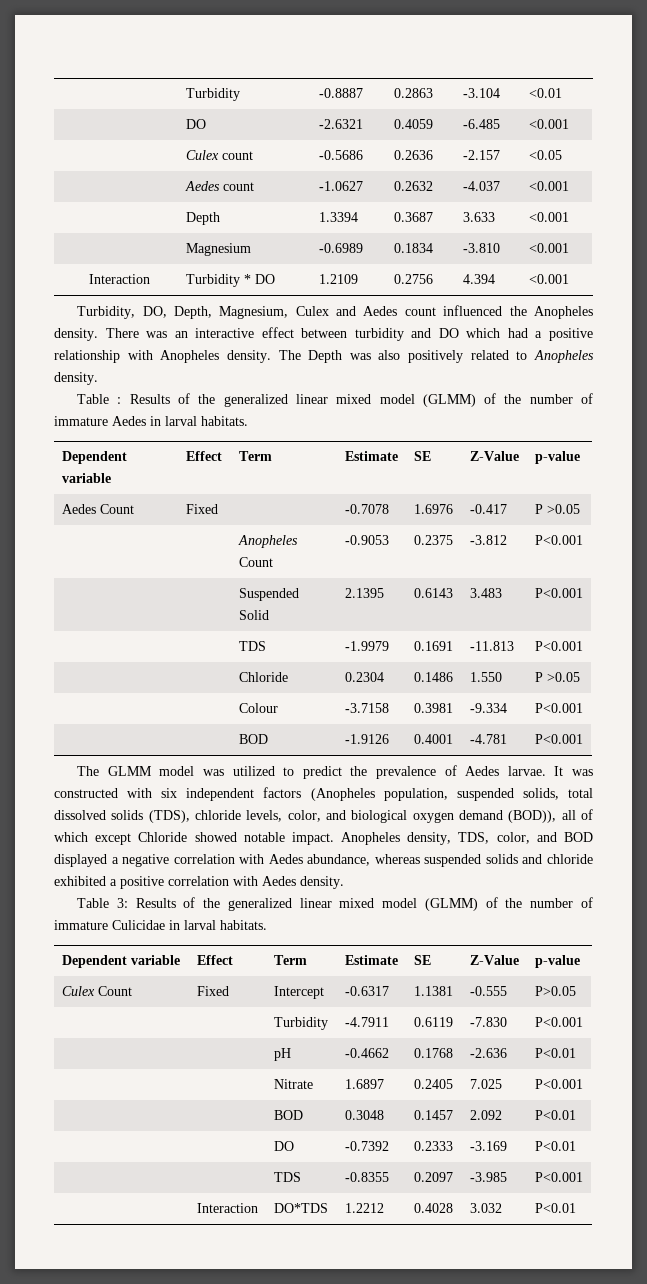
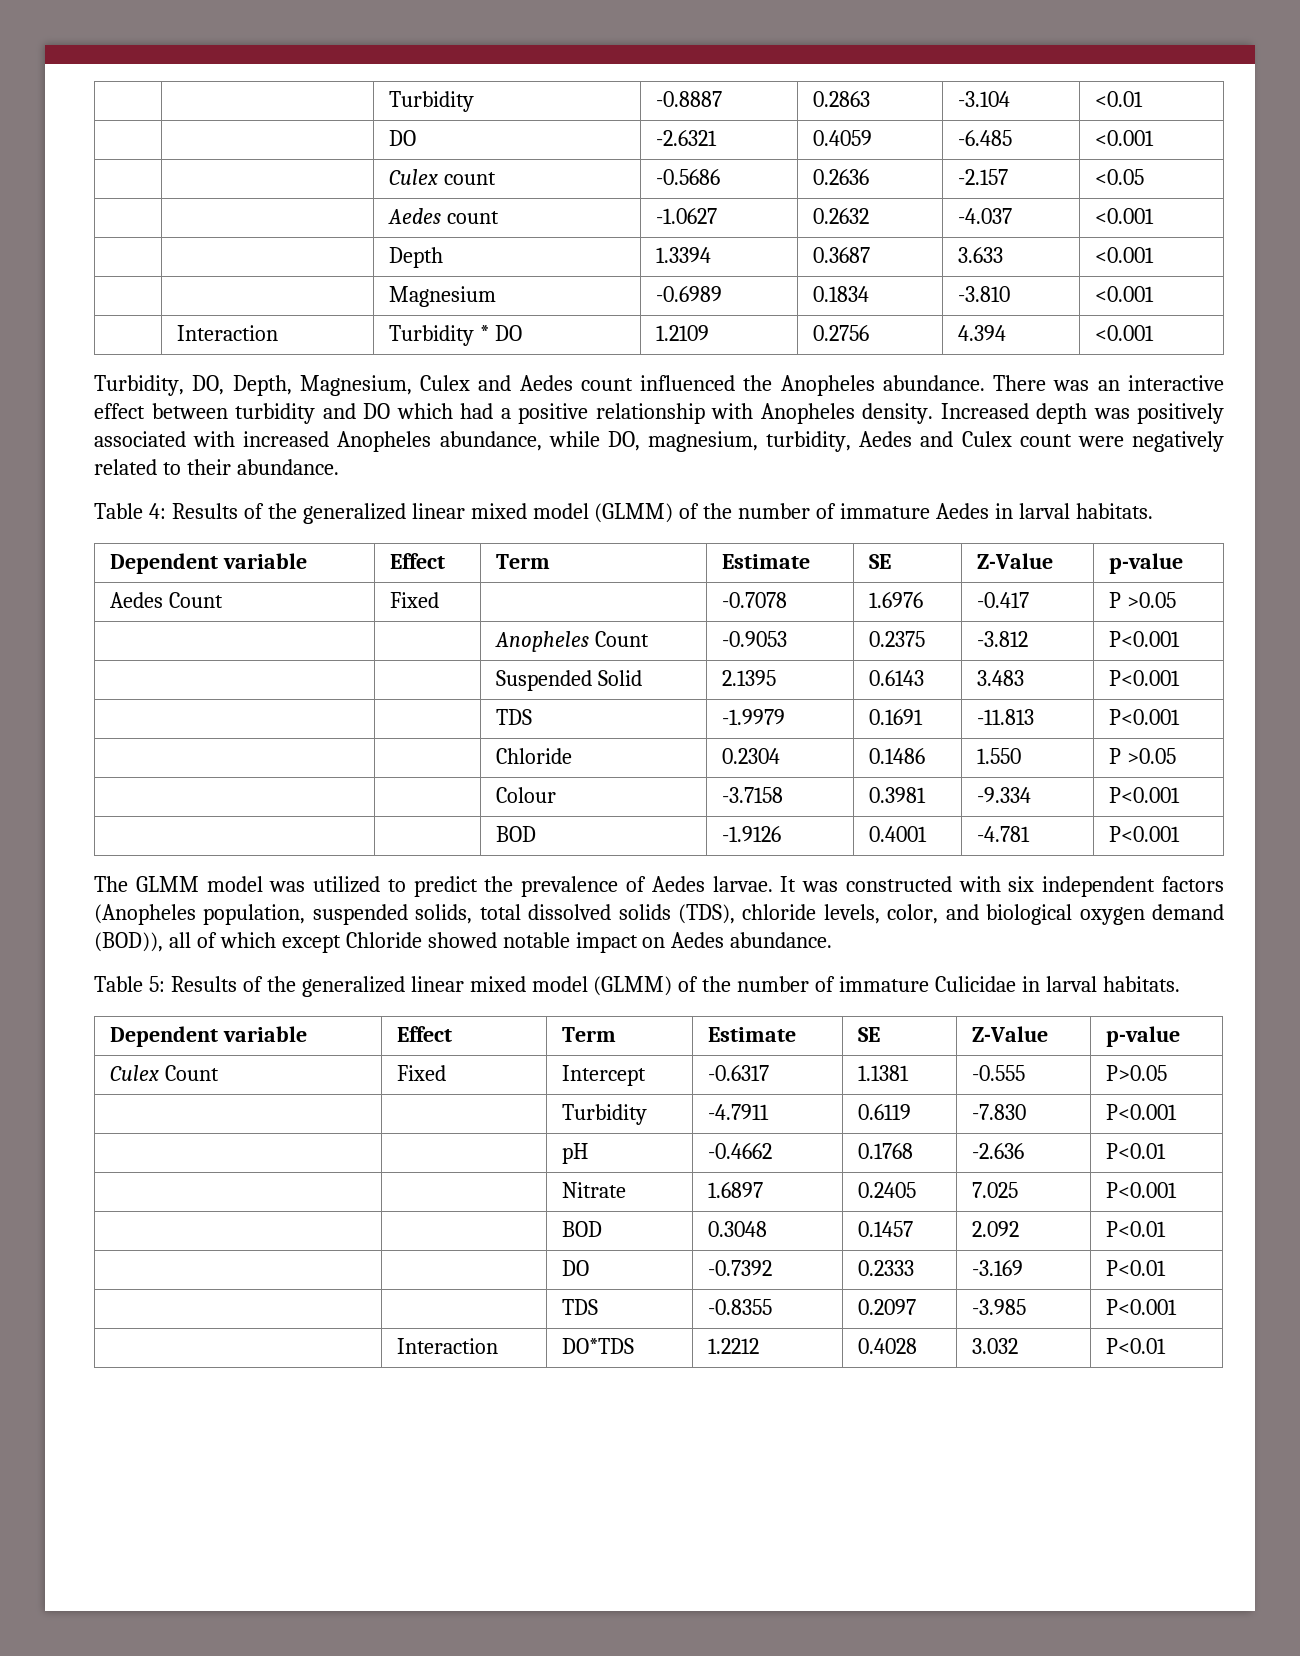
- Turbidity, DO, Depth, Magnesium, Culex and Aedes count influenced the Anopheles density.
+ Turbidity, DO, Depth, Magnesium, Culex and Aedes count influenced the Anopheles abundance.
- The Depth was also positively related to Anopheles density.
- Table : Results of the generalized linear mixed model (GLMM) of the number of immature Aedes in larval habitats.
+ Increased depth was positively associated with increased Anopheles abundance, while DO, magnesium, turbidity, Aedes and Culex count were negatively related to their abundance.
+ Table 4: Results of the generalized linear mixed model (GLMM) of the number of immature Aedes in larval habitats.
- It was constructed with six independent factors (Anopheles population, suspended solids, total dissolved solids (TDS), chloride levels, color, and biological oxygen demand (BOD)), all of which except Chloride showed notable impact. Anopheles density, TDS, color, and BOD displayed a negative correlation with Aedes abundance, whereas suspended solids and chloride exhibited a positive correlation with Aedes density.
- Table 3: Results of the generalized linear mixed model (GLMM) of the number of immature Culicidae in larval habitats.
+ It was constructed with six independent factors (Anopheles population, suspended solids, total dissolved solids (TDS), chloride levels, color, and biological oxygen demand (BOD)), all of which except Chloride showed notable impact on Aedes abundance.
+ Table 5: Results of the generalized linear mixed model (GLMM) of the number of immature Culicidae in larval habitats.

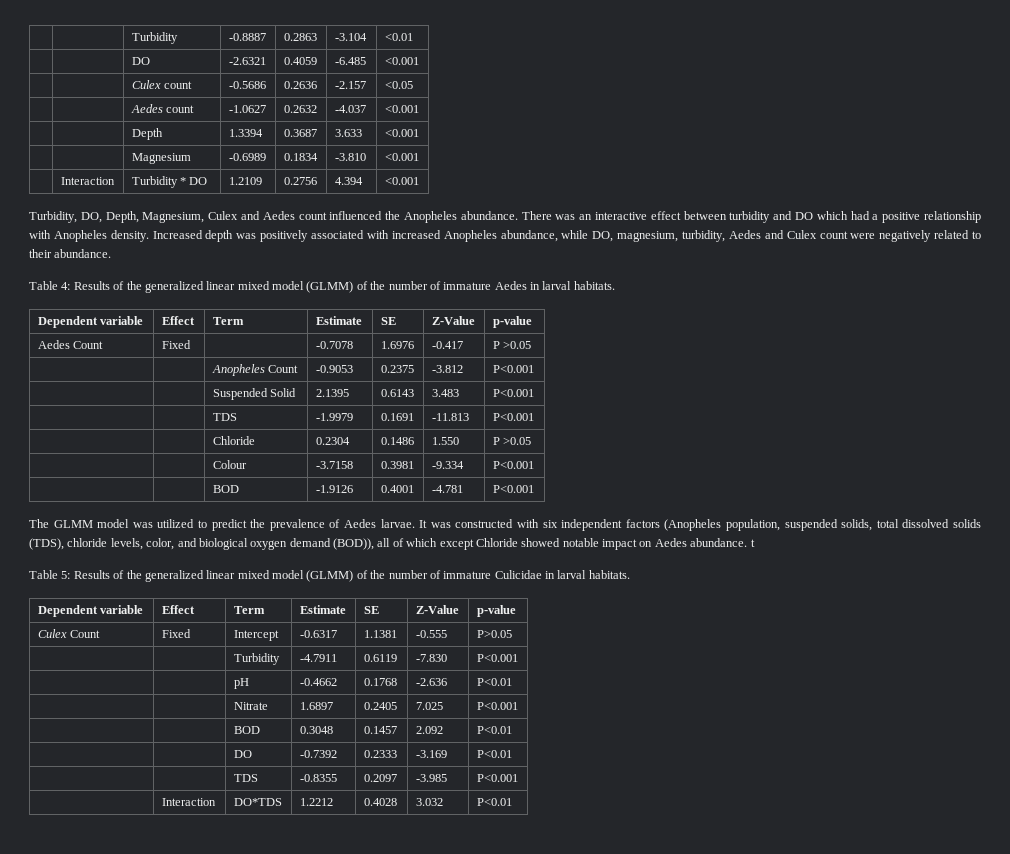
- It was constructed with six independent factors (Anopheles population, suspended solids, total dissolved solids (TDS), chloride levels, color, and biological oxygen demand (BOD)), all of which except Chloride showed notable impact on Aedes abundance.
+ It was constructed with six independent factors (Anopheles population, suspended solids, total dissolved solids (TDS), chloride levels, color, and biological oxygen demand (BOD)), all of which except Chloride showed notable impact on Aedes abundance. t

